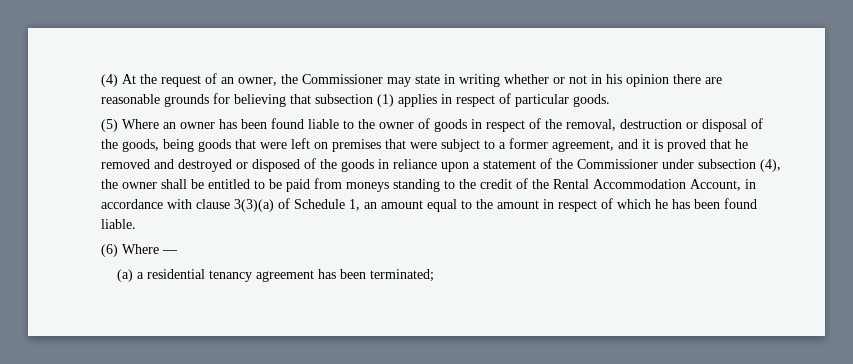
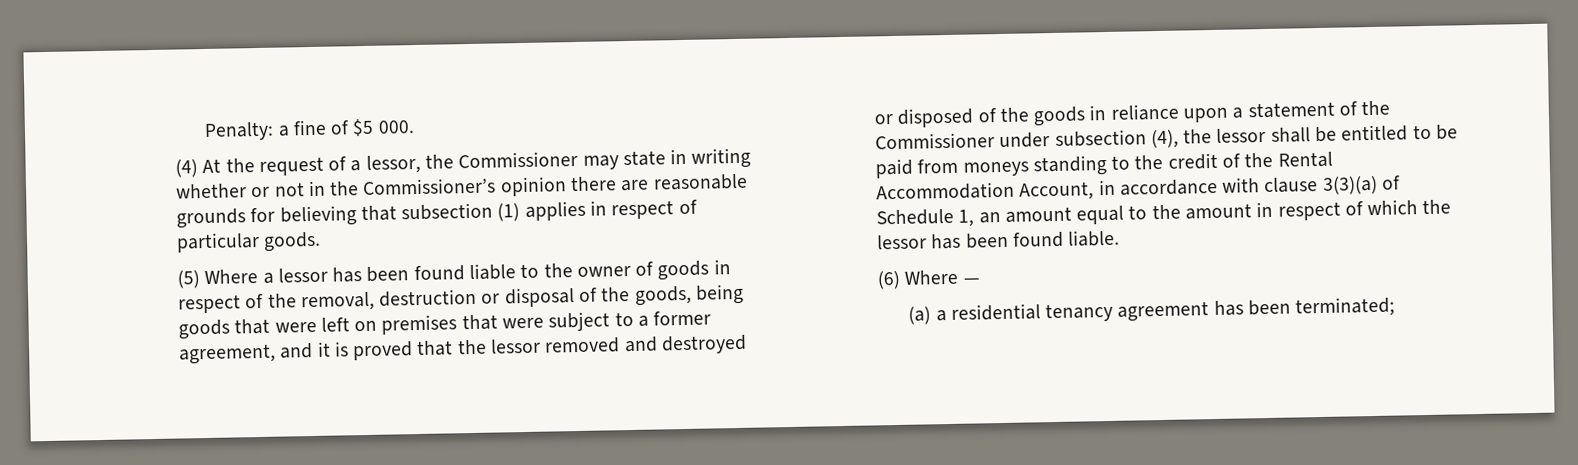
+ Penalty: a fine of $5 000.
- (4) At the request of an owner, the Commissioner may state in writing whether or not in his opinion there are reasonable grounds for believing that subsection (1) applies in respect of particular goods.
+ (4) At the request of a lessor, the Commissioner may state in writing whether or not in the Commissioner’s opinion there are reasonable grounds for believing that subsection (1) applies in respect of particular goods.
- (5) Where an owner has been found liable to the owner of goods in respect of the removal, destruction or disposal of the goods, being goods that were left on premises that were subject to a former agreement, and it is proved that he removed and destroyed or disposed of the goods in reliance upon a statement of the Commissioner under subsection (4), the owner shall be entitled to be paid from moneys standing to the credit of the Rental Accommodation Account, in accordance with clause 3(3)(a) of Schedule 1, an amount equal to the amount in respect of which he has been found liable.
+ (5) Where a lessor has been found liable to the owner of goods in respect of the removal, destruction or disposal of the goods, being goods that were left on premises that were subject to a former agreement, and it is proved that the lessor removed and destroyed or disposed of the goods in reliance upon a statement of the Commissioner under subsection (4), the lessor shall be entitled to be paid from moneys standing to the credit of the Rental Accommodation Account, in accordance with clause 3(3)(a) of Schedule 1, an amount equal to the amount in respect of which the lessor has been found liable.

